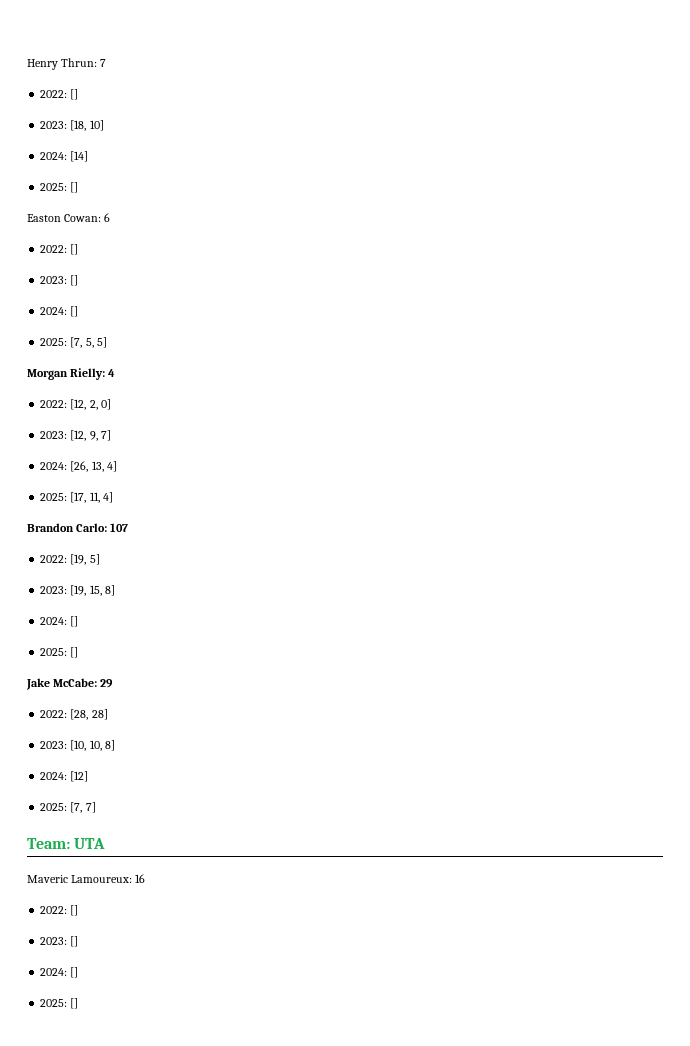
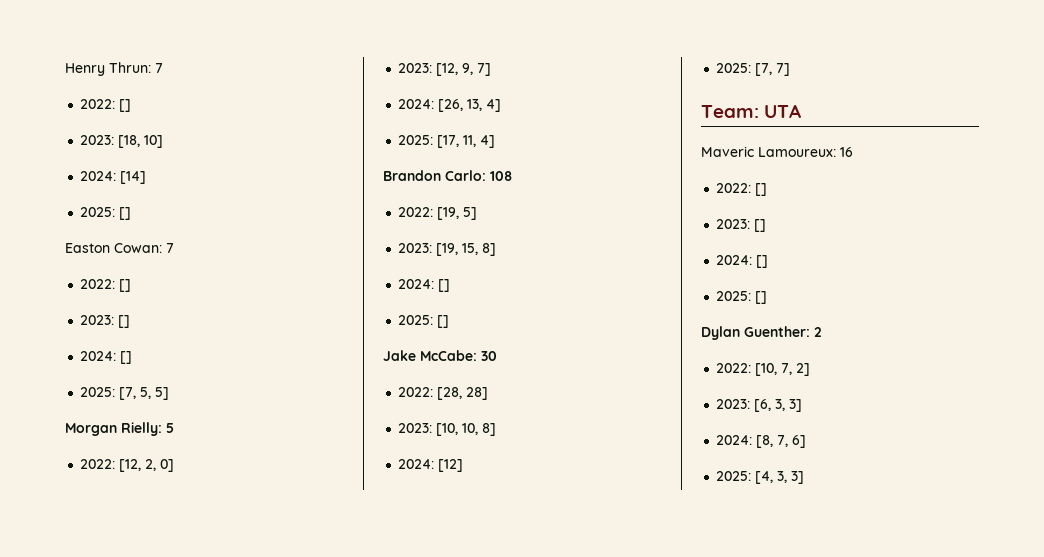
- Easton Cowan: 6
+ Easton Cowan: 7
- Morgan Rielly: 4
+ Morgan Rielly: 5
- Brandon Carlo: 107
+ Brandon Carlo: 108
- Jake McCabe: 29
+ Jake McCabe: 30
+ Dylan Guenther: 2
+ 2022: [10, 7, 2]
+ 2023: [6, 3, 3]
+ 2024: [8, 7, 6]
+ 2025: [4, 3, 3]

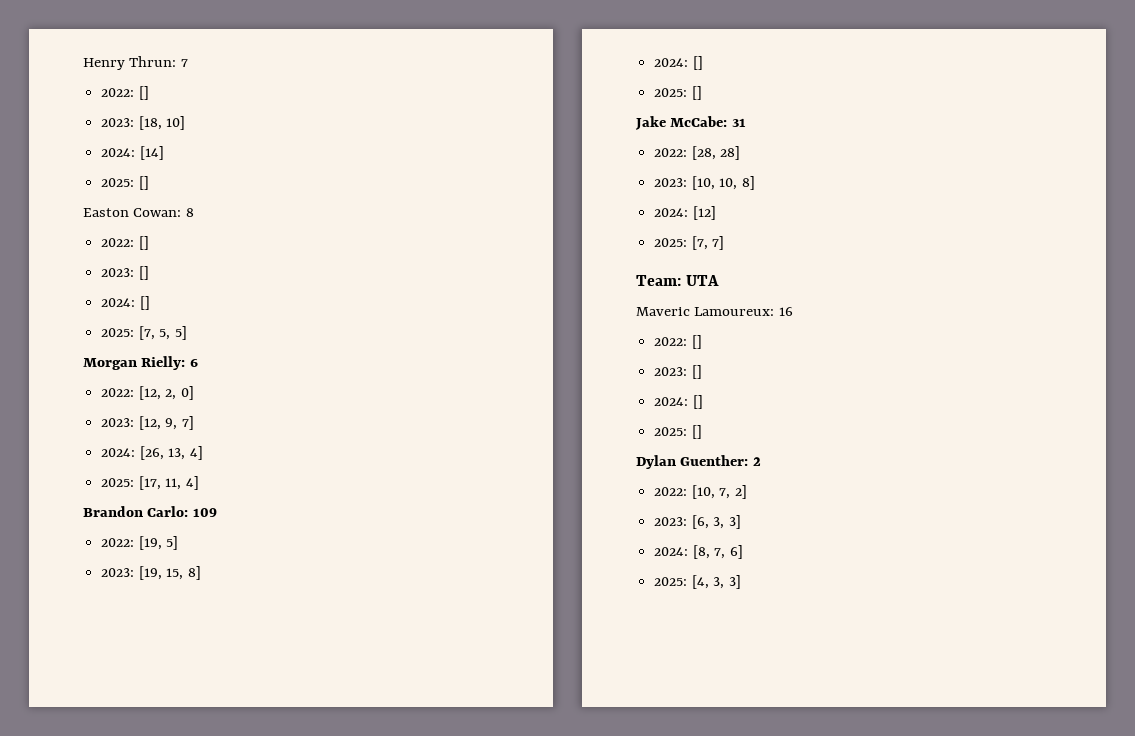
- Easton Cowan: 7
+ Easton Cowan: 8
- Morgan Rielly: 5
+ Morgan Rielly: 6
- Brandon Carlo: 108
+ Brandon Carlo: 109
- Jake McCabe: 30
+ Jake McCabe: 31

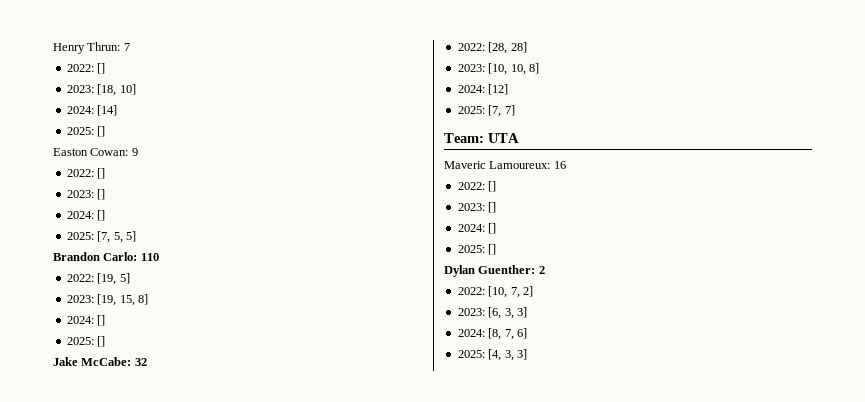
- Easton Cowan: 8
+ Easton Cowan: 9
- Morgan Rielly: 6
- 2022: [12, 2, 0]
- 2023: [12, 9, 7]
- 2024: [26, 13, 4]
- 2025: [17, 11, 4]
- Brandon Carlo: 109
+ Brandon Carlo: 110
- Jake McCabe: 31
+ Jake McCabe: 32

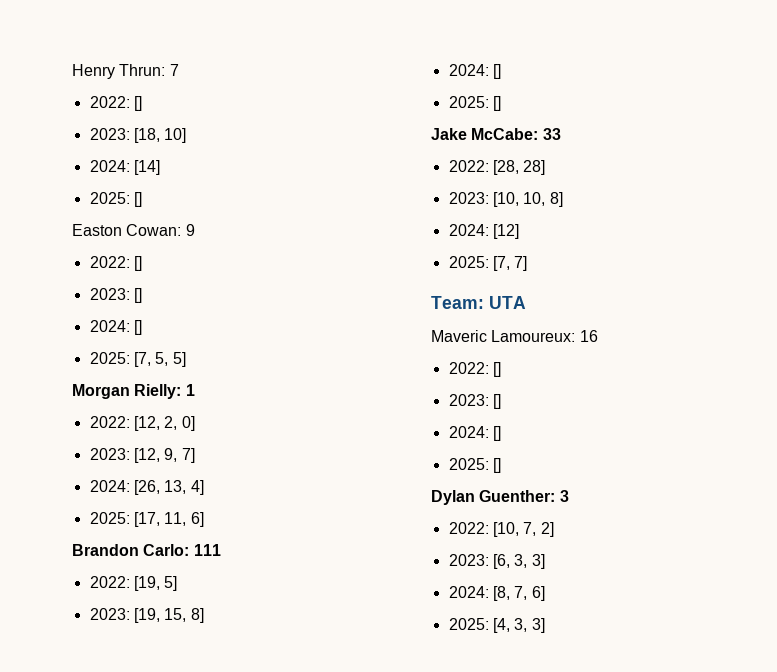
+ Morgan Rielly: 1
+ 2022: [12, 2, 0]
+ 2023: [12, 9, 7]
+ 2024: [26, 13, 4]
+ 2025: [17, 11, 6]
- Brandon Carlo: 110
+ Brandon Carlo: 111
- Jake McCabe: 32
+ Jake McCabe: 33
- Dylan Guenther: 2
+ Dylan Guenther: 3

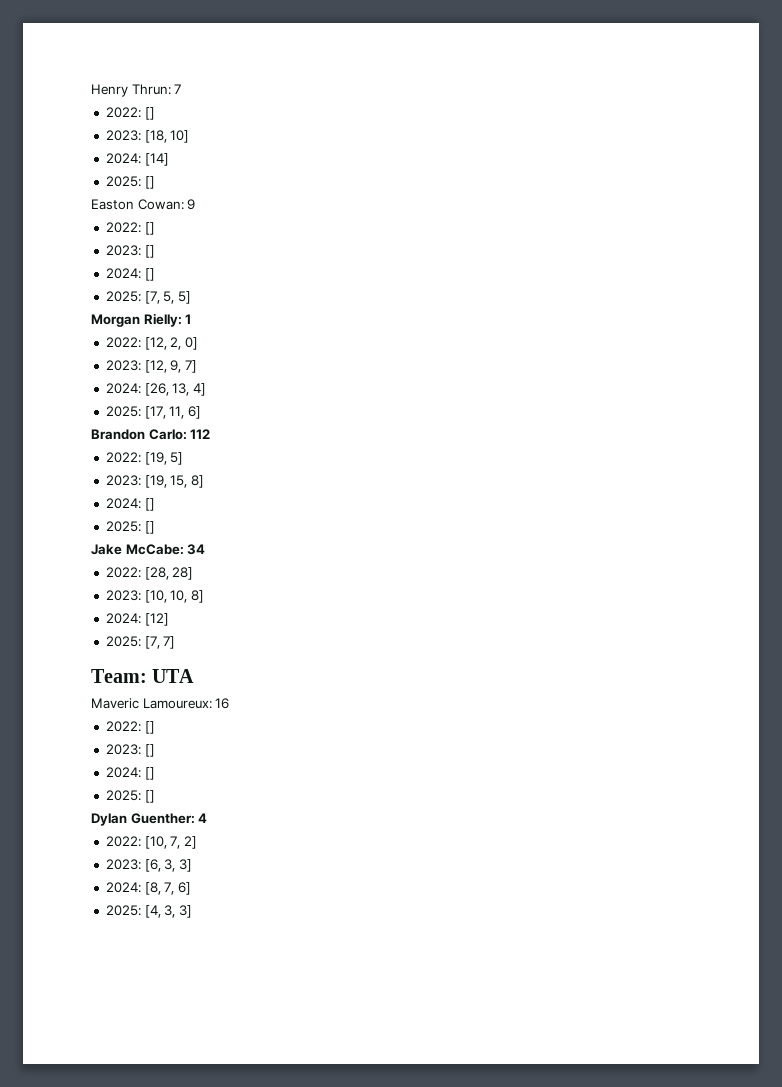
- Brandon Carlo: 111
+ Brandon Carlo: 112
- Jake McCabe: 33
+ Jake McCabe: 34
- Dylan Guenther: 3
+ Dylan Guenther: 4

